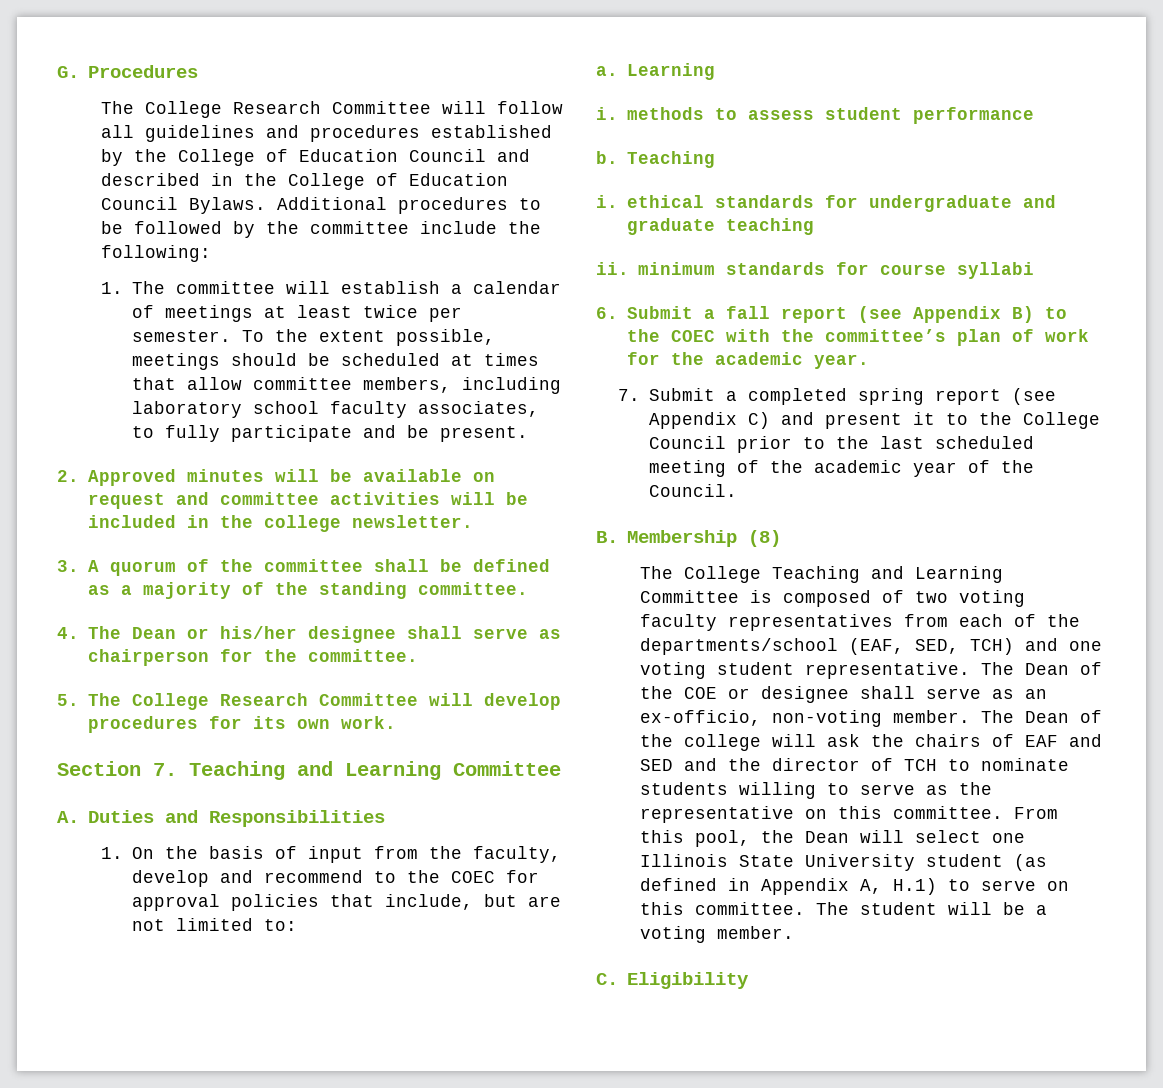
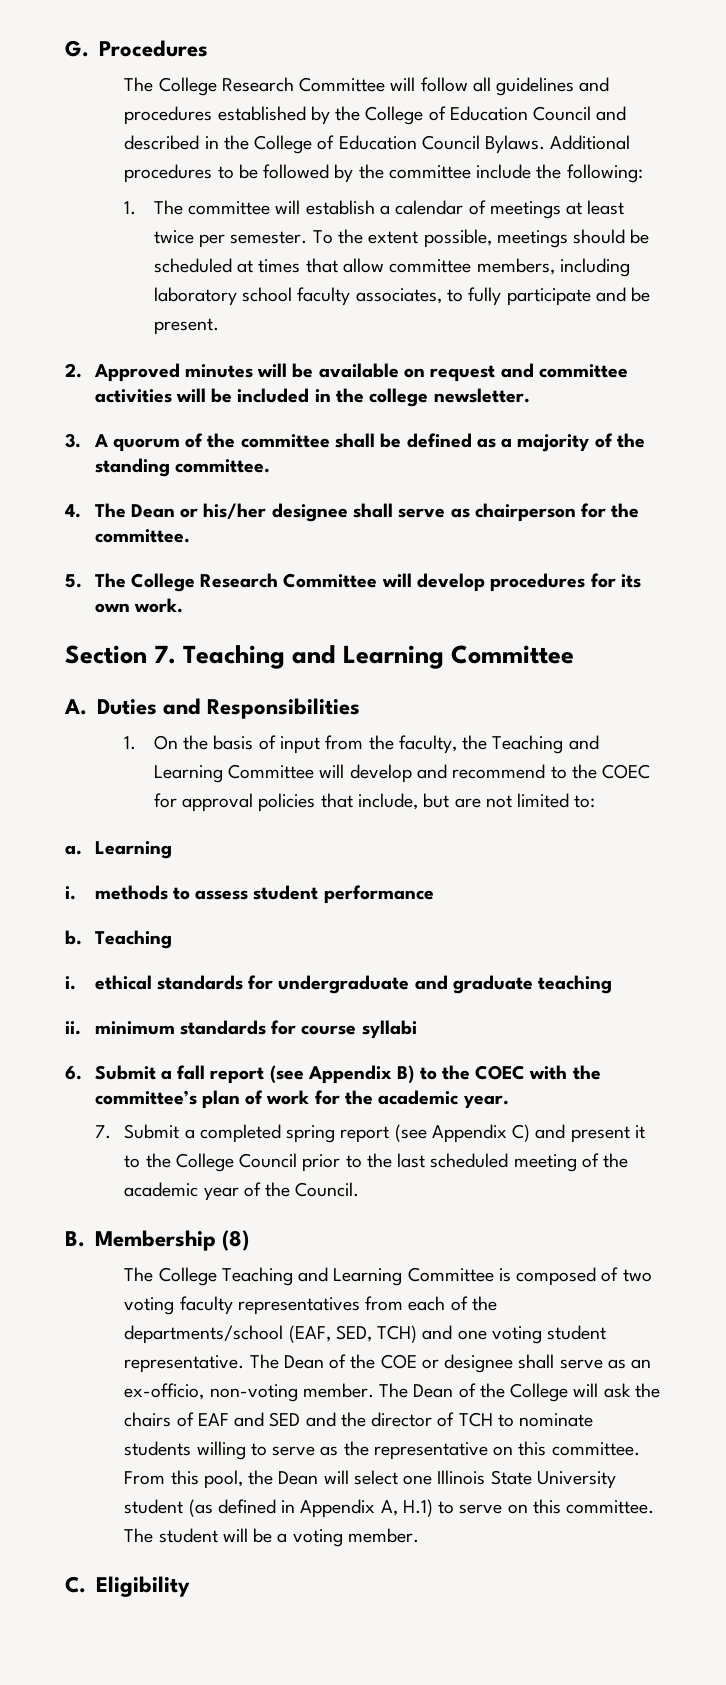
- 1. On the basis of input from the faculty, develop and recommend to the COEC for approval policies that include, but are not limited to:
+ 1. On the basis of input from the faculty, the Teaching and Learning Committee will develop and recommend to the COEC for approval policies that include, but are not limited to:
- The Dean of the college will ask the chairs of EAF and SED and the director of TCH to nominate students willing to serve as the representative on this committee.
+ The Dean of the College will ask the chairs of EAF and SED and the director of TCH to nominate students willing to serve as the representative on this committee.

